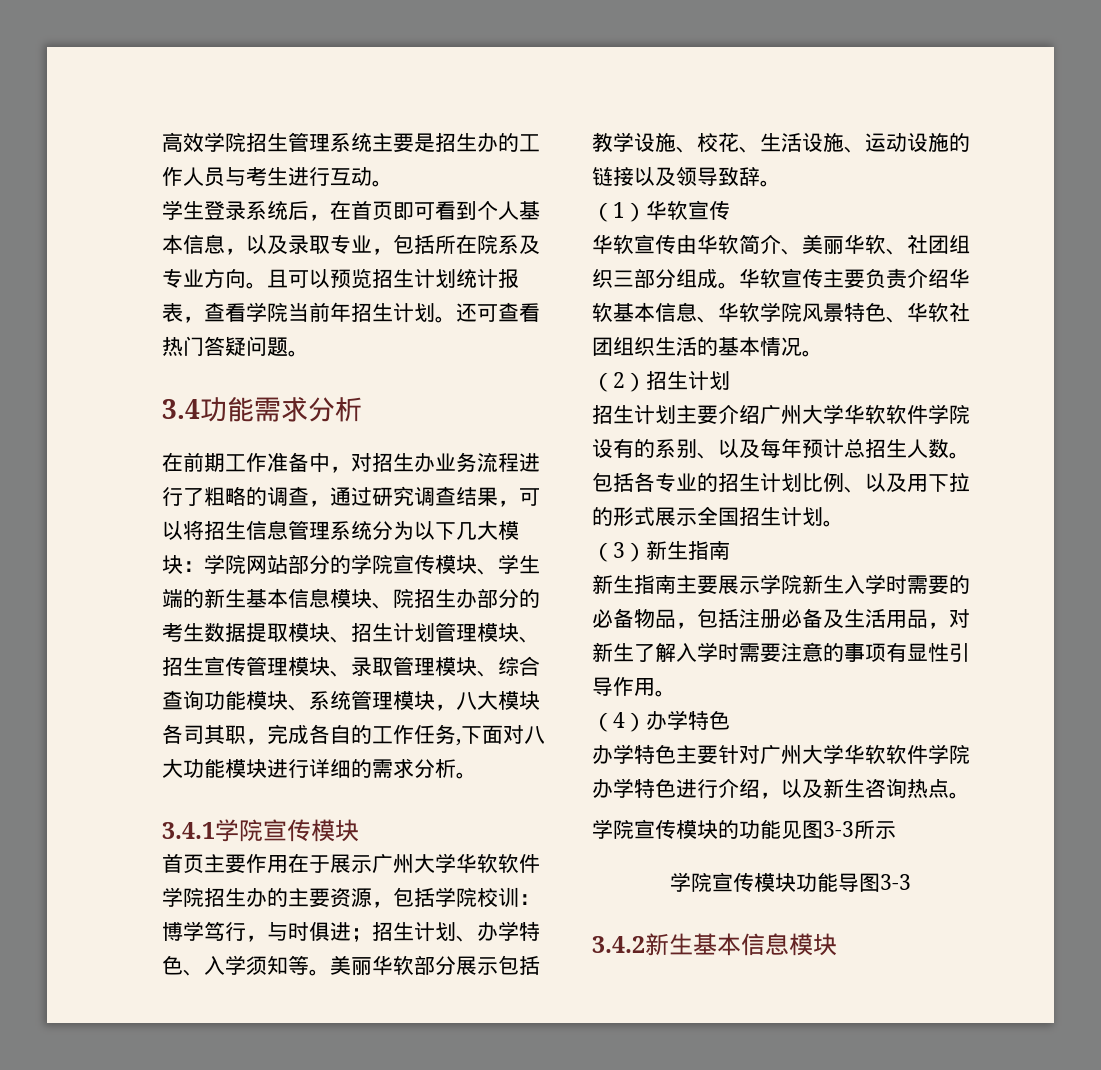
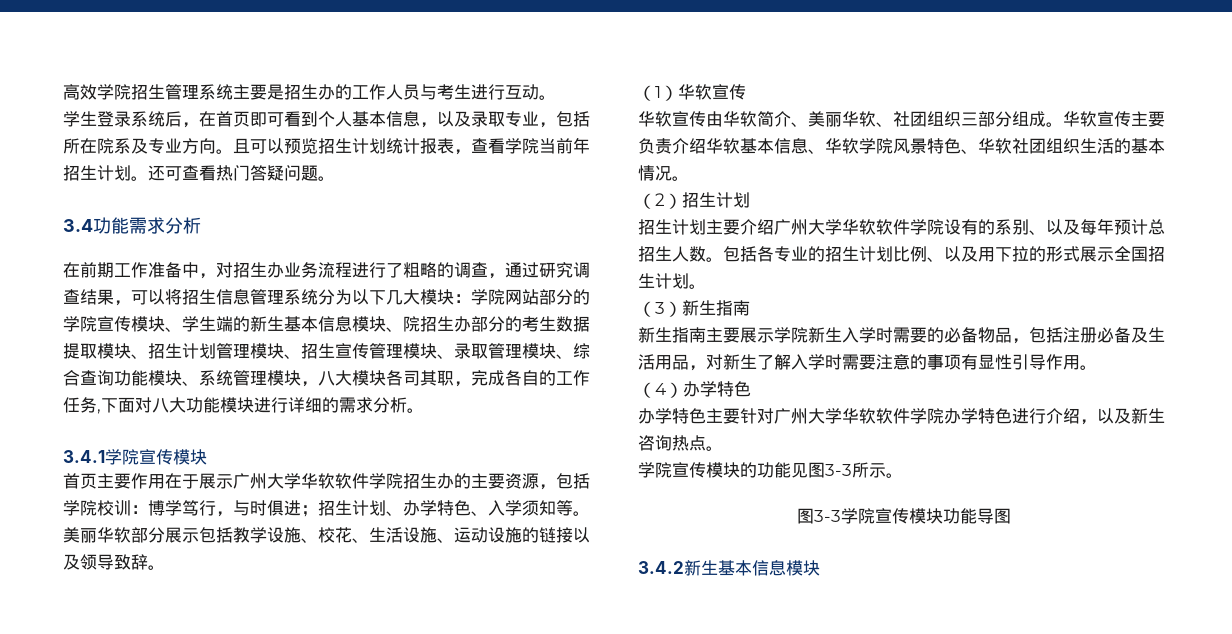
- 学院宣传模块的功能见图3-3所示
- 学院宣传模块功能导图3-3
+ 学院宣传模块的功能见图3-3所示。
+ 图3-3学院宣传模块功能导图

